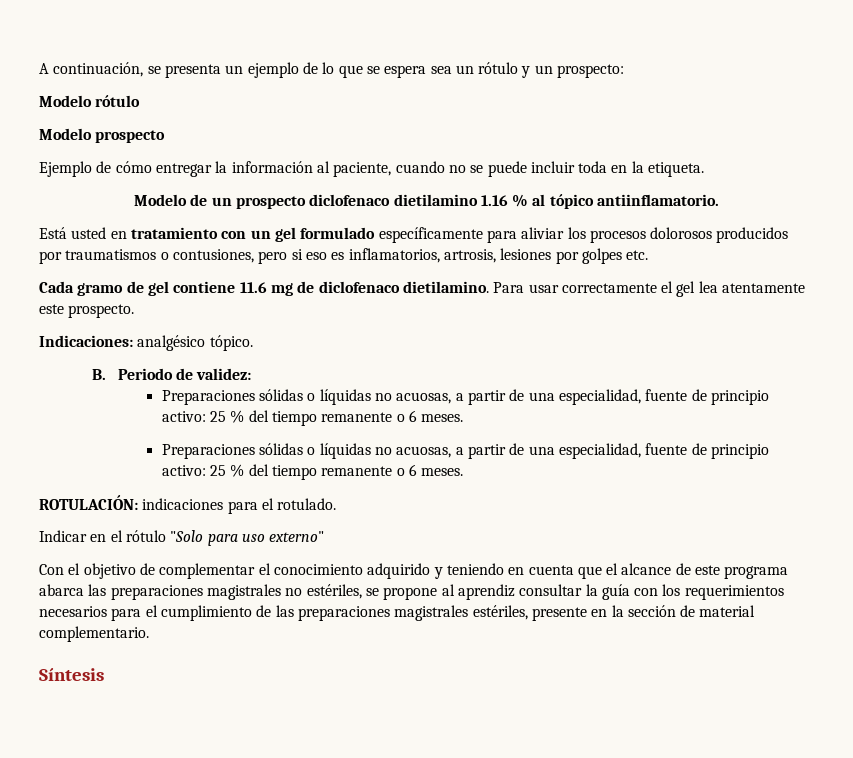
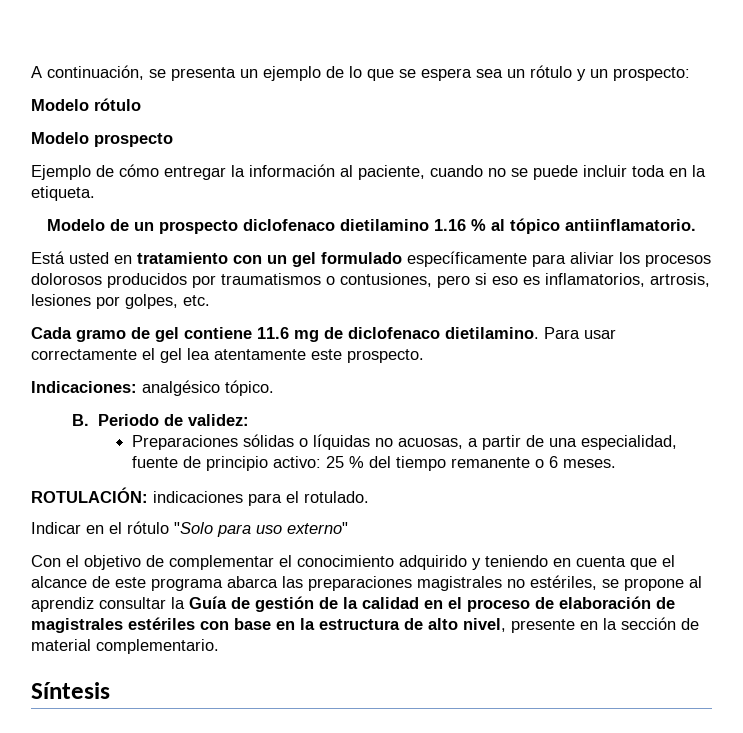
- Está usted en tratamiento con un gel formulado específicamente para aliviar los procesos dolorosos producidos por traumatismos o contusiones, pero si eso es inflamatorios, artrosis, lesiones por golpes etc.
+ Está usted en tratamiento con un gel formulado específicamente para aliviar los procesos dolorosos producidos por traumatismos o contusiones, pero si eso es inflamatorios, artrosis, lesiones por golpes, etc.
  B. Periodo de validez:
- Preparaciones sólidas o líquidas no acuosas, a partir de una especialidad, fuente de principio activo: 25 % del tiempo remanente o 6 meses.
- Con el objetivo de complementar el conocimiento adquirido y teniendo en cuenta que el alcance de este programa abarca las preparaciones magistrales no estériles, se propone al aprendiz consultar la guía con los requerimientos necesarios para el cumplimiento de las preparaciones magistrales estériles, presente en la sección de material complementario.
+ Con el objetivo de complementar el conocimiento adquirido y teniendo en cuenta que el alcance de este programa abarca las preparaciones magistrales no estériles, se propone al aprendiz consultar la Guía de gestión de la calidad en el proceso de elaboración de magistrales estériles con base en la estructura de alto nivel, presente en la sección de material complementario.

